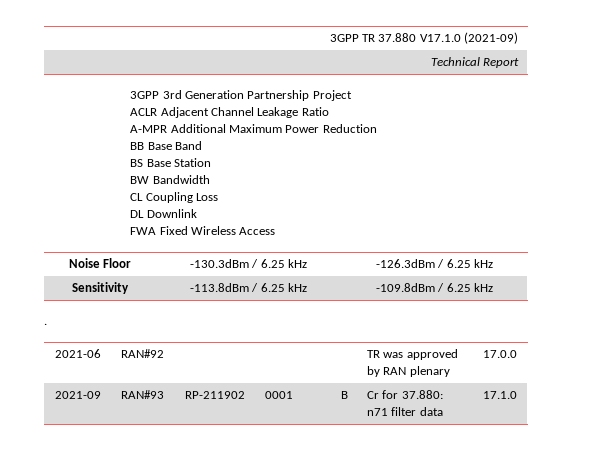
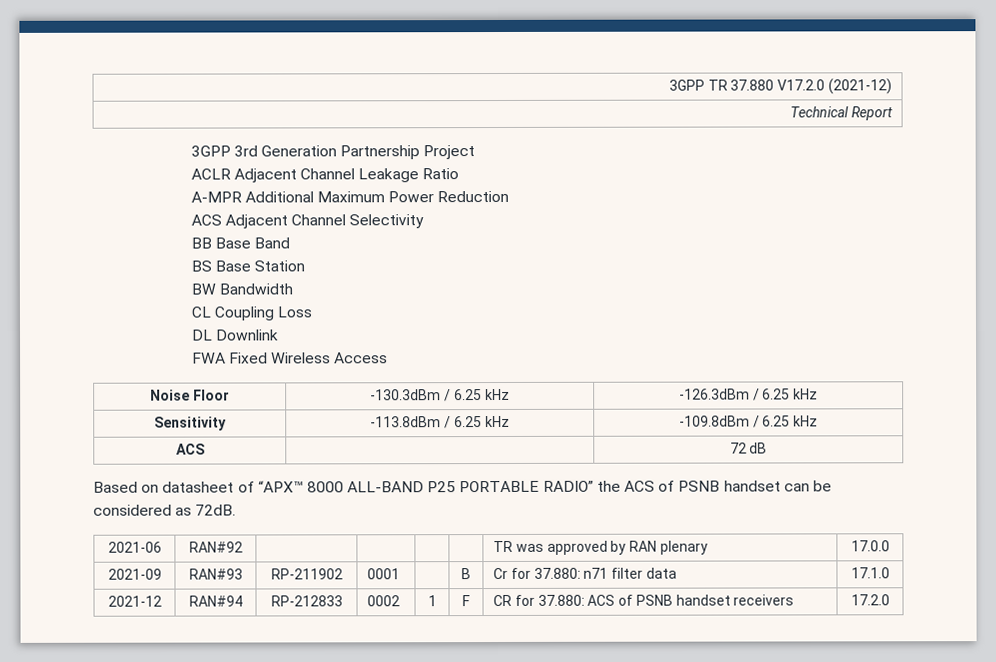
- 3GPP TR 37.880 V17.1.0 (2021-09)
+ 3GPP TR 37.880 V17.2.0 (2021-12)
+ ACS Adjacent Channel Selectivity
- .
+ ACS | | 72 dB
+ Based on datasheet of “APX™ 8000 ALL-BAND P25 PORTABLE RADIO” the ACS of PSNB handset can be considered as 72dB.
+ 2021-12 | RAN#94 | RP-212833 | 0002 | 1 | F | CR for 37.880: ACS of PSNB handset receivers | 17.2.0

